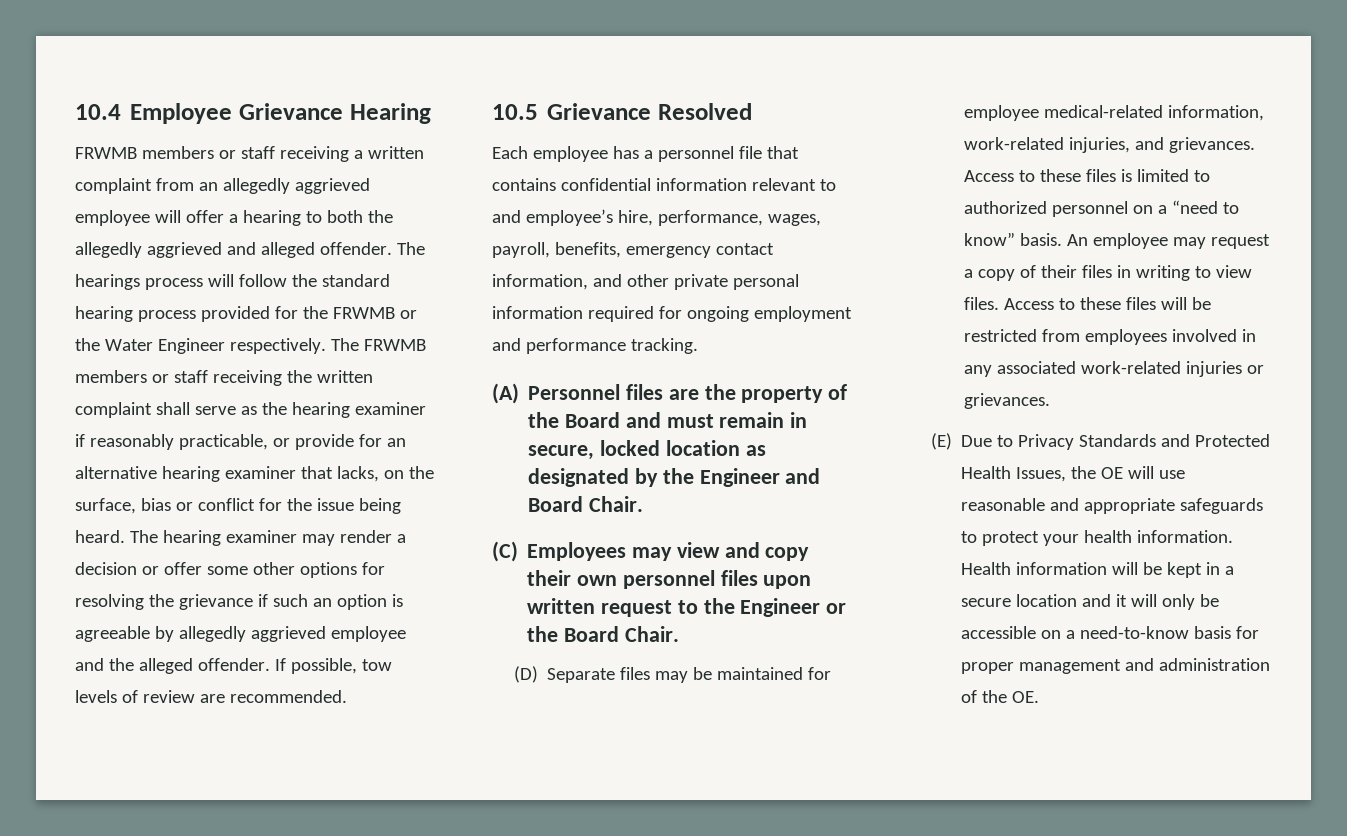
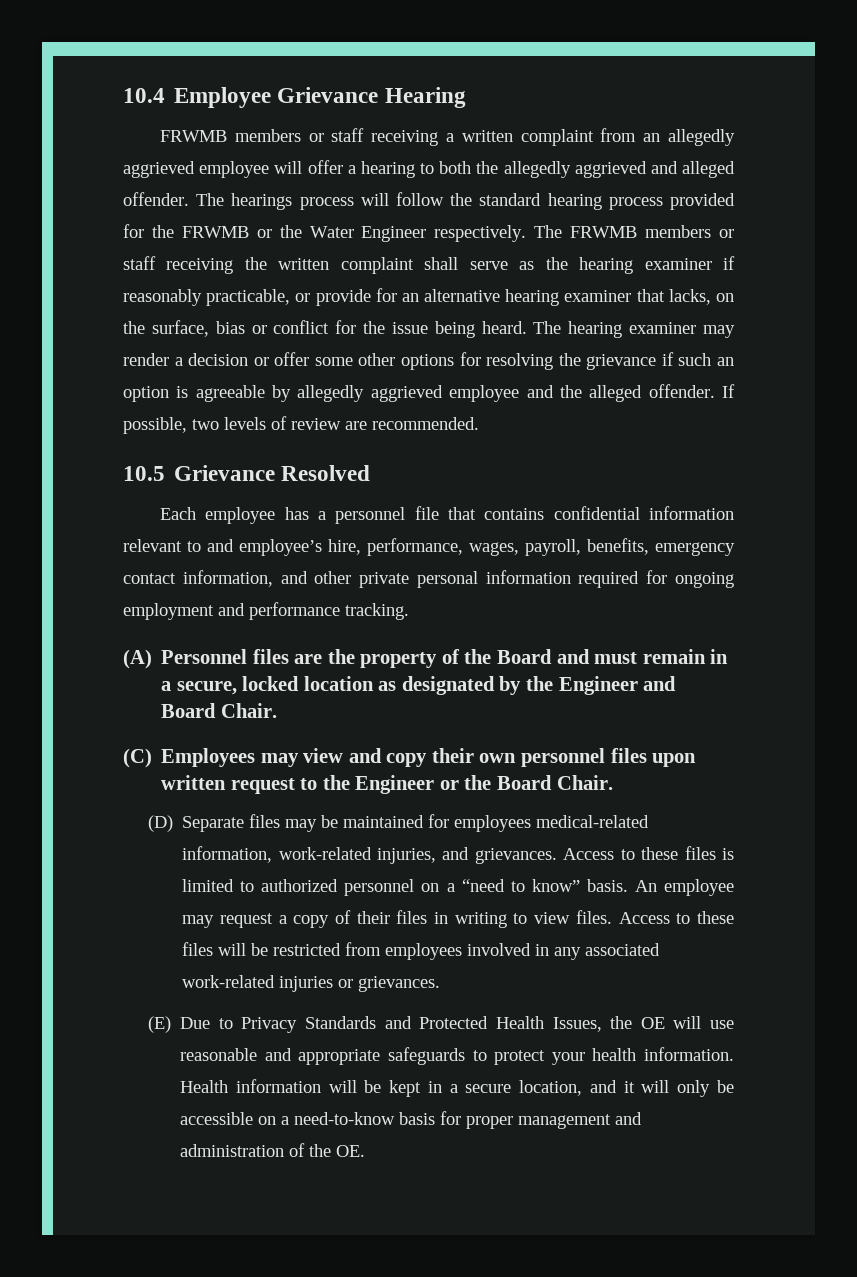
- If possible, tow levels of review are recommended.
+ If possible, two levels of review are recommended.
- (A) Personnel files are the property of the Board and must remain in secure, locked location as designated by the Engineer and Board Chair.
+ (A) Personnel files are the property of the Board and must remain in a secure, locked location as designated by the Engineer and Board Chair.
- (D) Separate files may be maintained for employee medical-related information, work-related injuries, and grievances.
+ (D) Separate files may be maintained for employees medical-related information, work-related injuries, and grievances.
- Health information will be kept in a secure location and it will only be accessible on a need-to-know basis for proper management and administration of the OE.
+ Health information will be kept in a secure location, and it will only be accessible on a need-to-know basis for proper management and administration of the OE.

